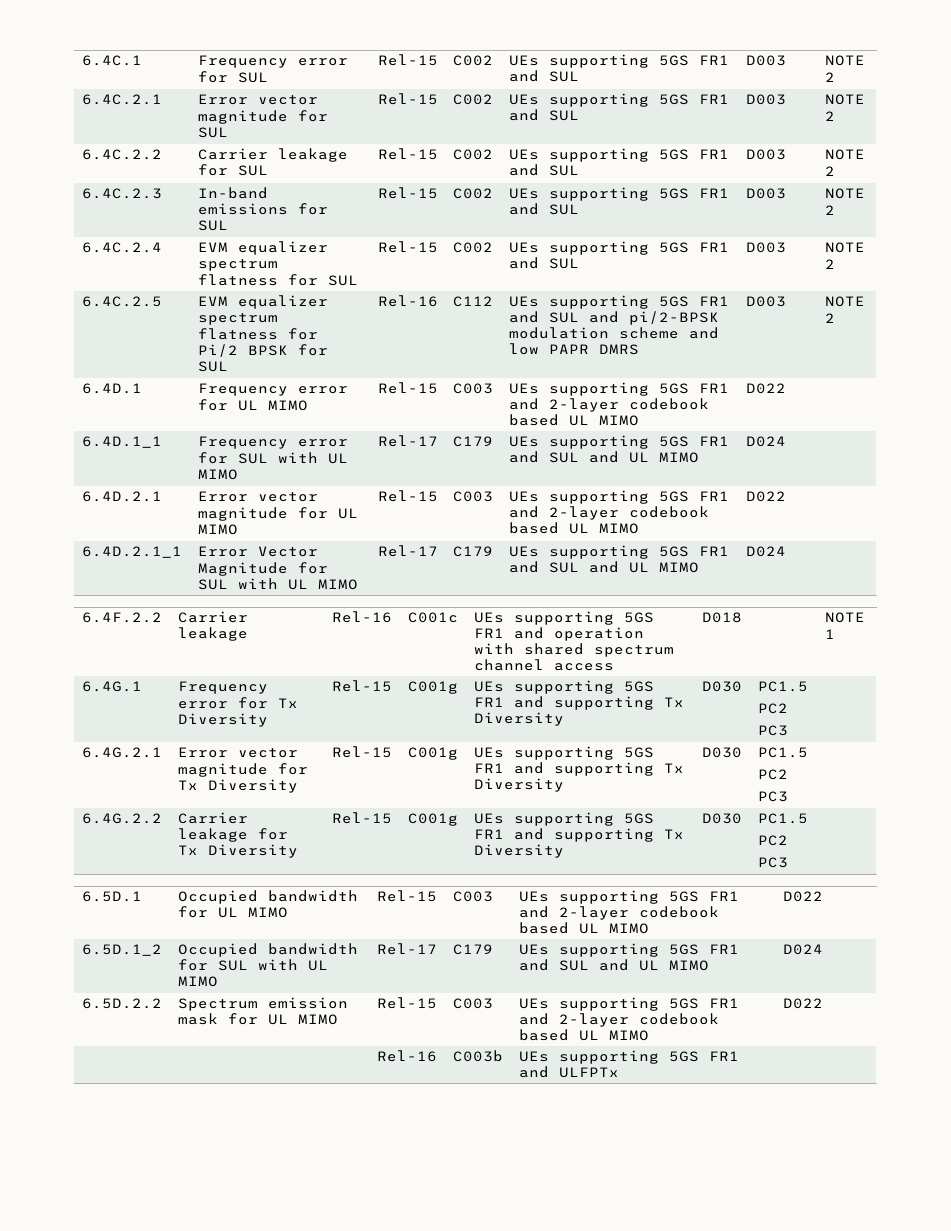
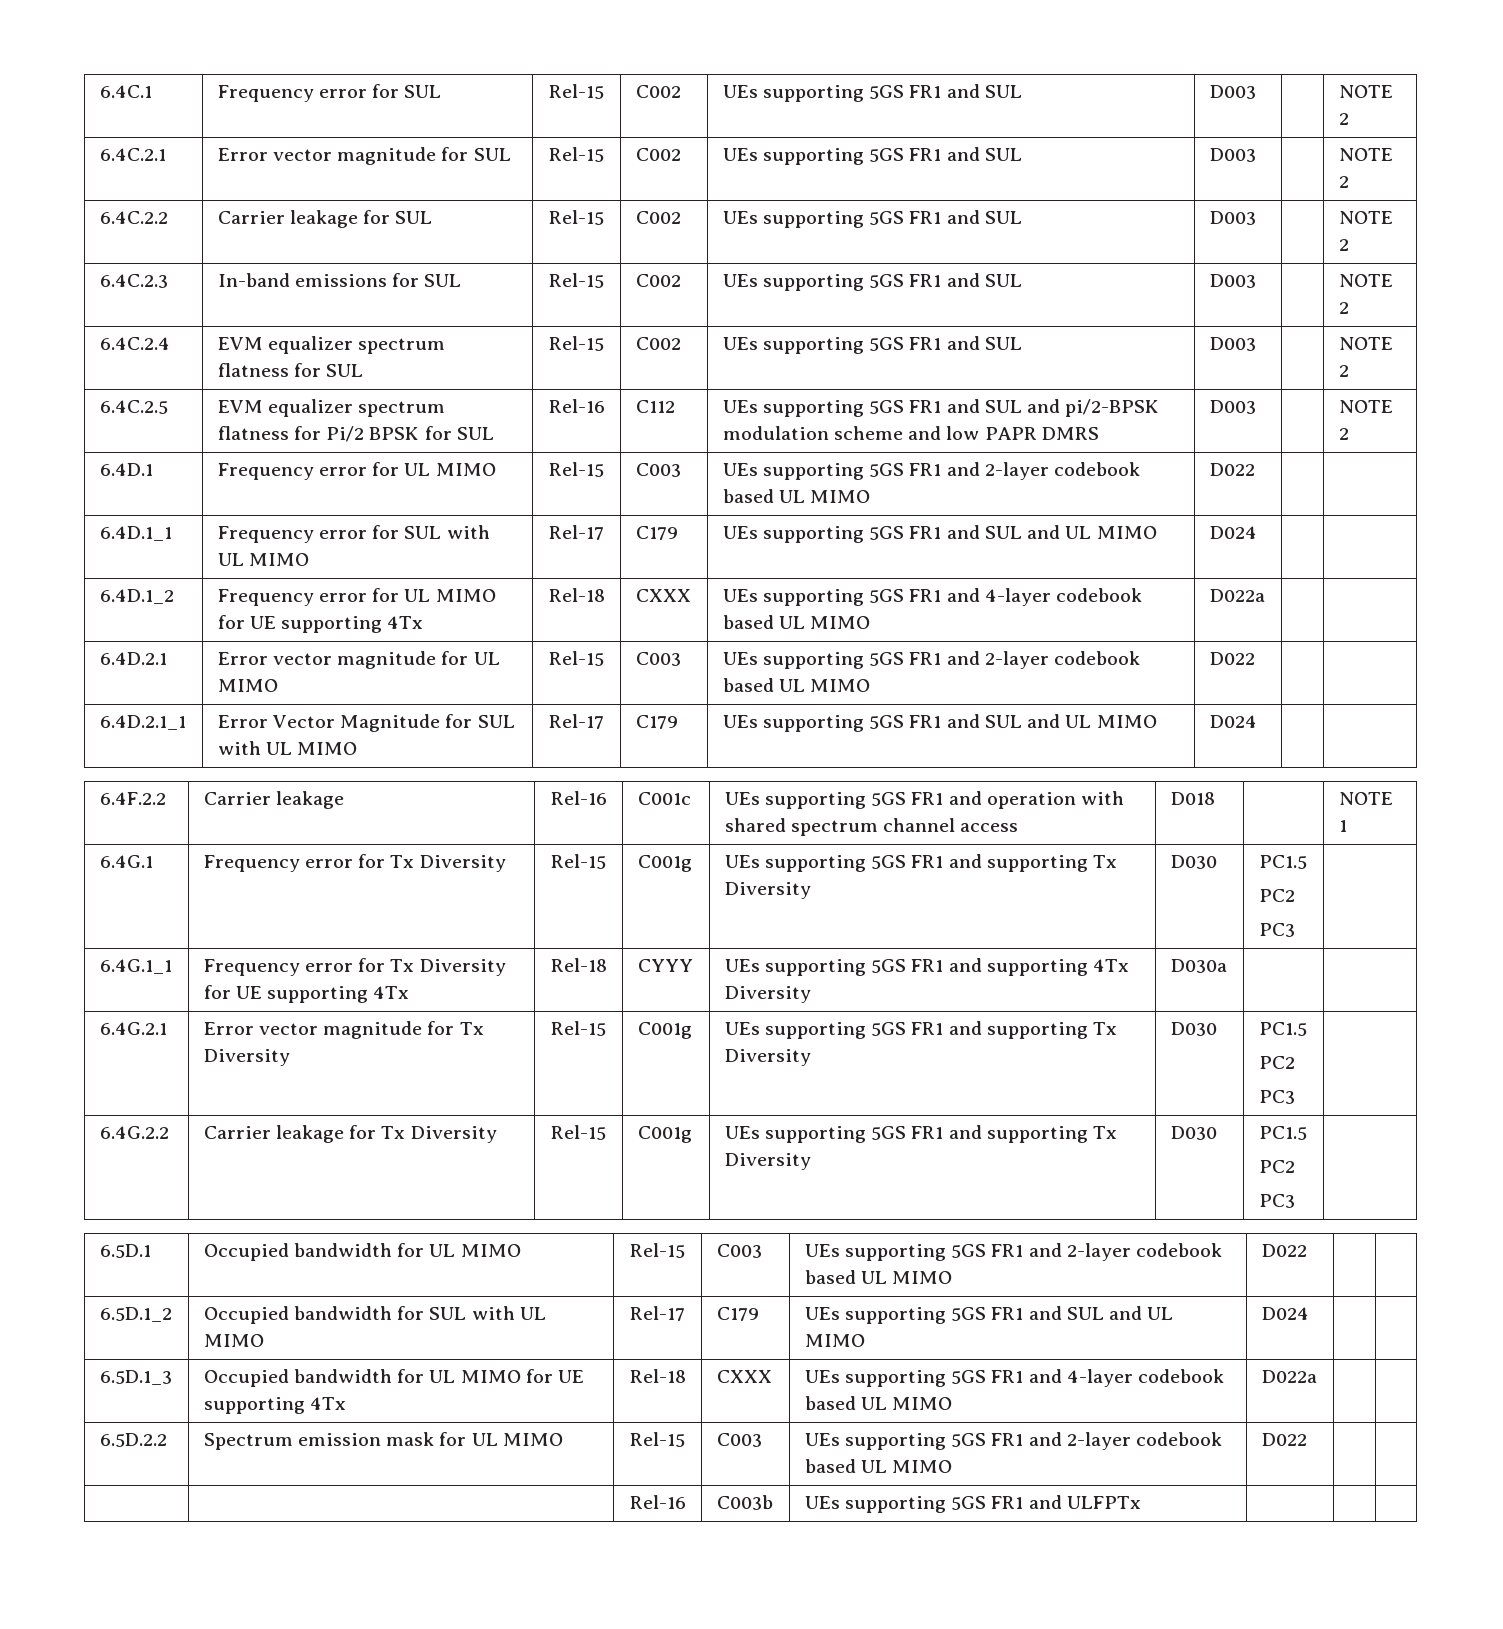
+ 6.4D.1_2 | Frequency error for UL MIMO for UE supporting 4Tx | Rel-18 | CXXX | UEs supporting 5GS FR1 and 4-layer codebook based UL MIMO | D022a | |
+ 6.4G.1_1 | Frequency error for Tx Diversity for UE supporting 4Tx | Rel-18 | CYYY | UEs supporting 5GS FR1 and supporting 4Tx Diversity | D030a | |
+ 6.5D.1_3 | Occupied bandwidth for UL MIMO for UE supporting 4Tx | Rel-18 | CXXX | UEs supporting 5GS FR1 and 4-layer codebook based UL MIMO | D022a | |

